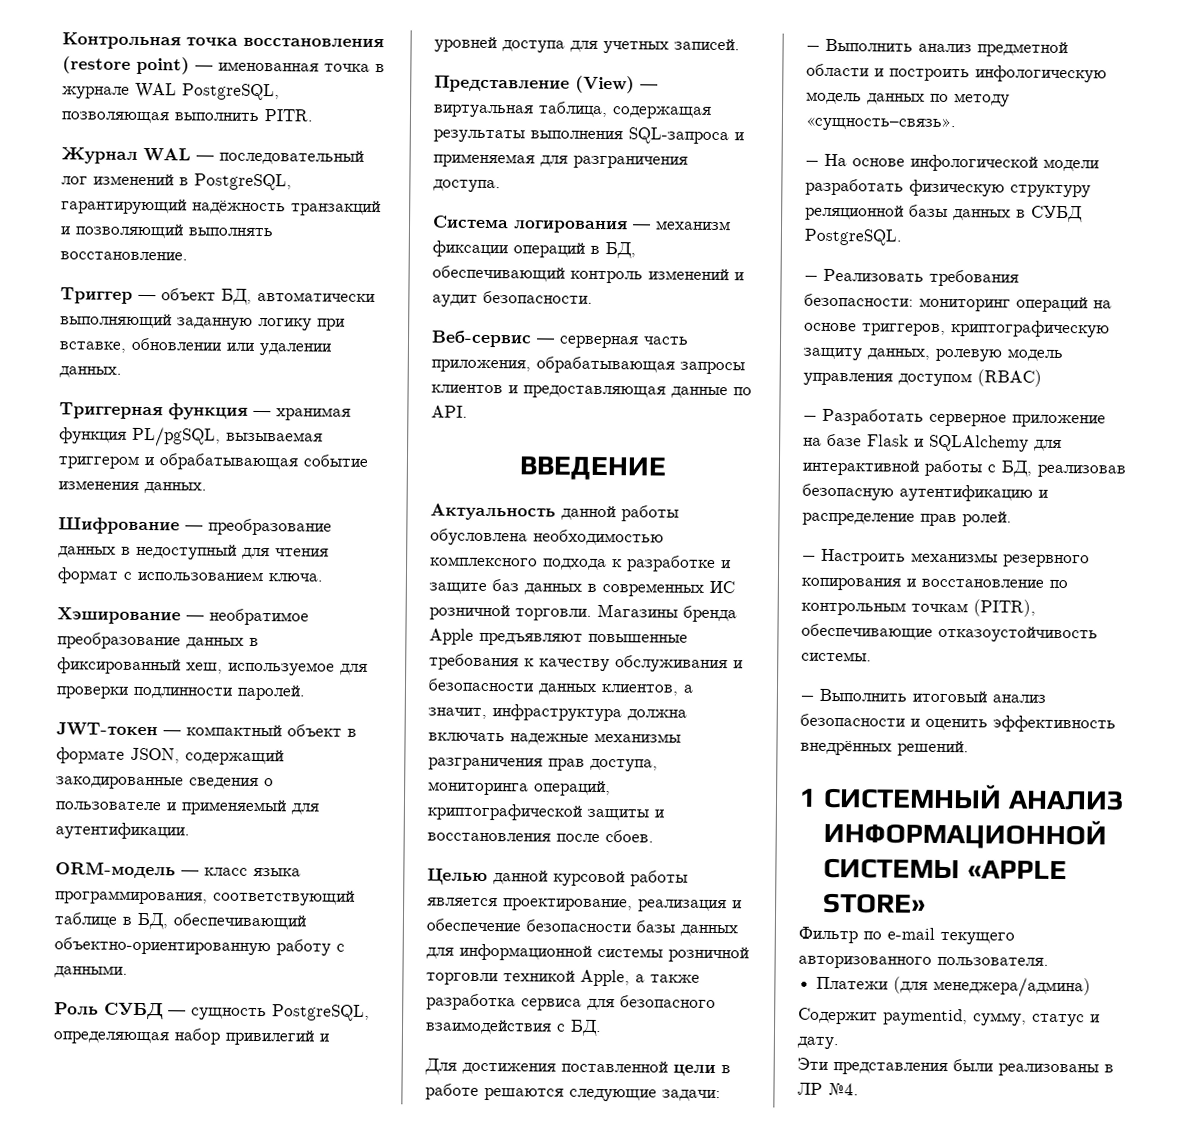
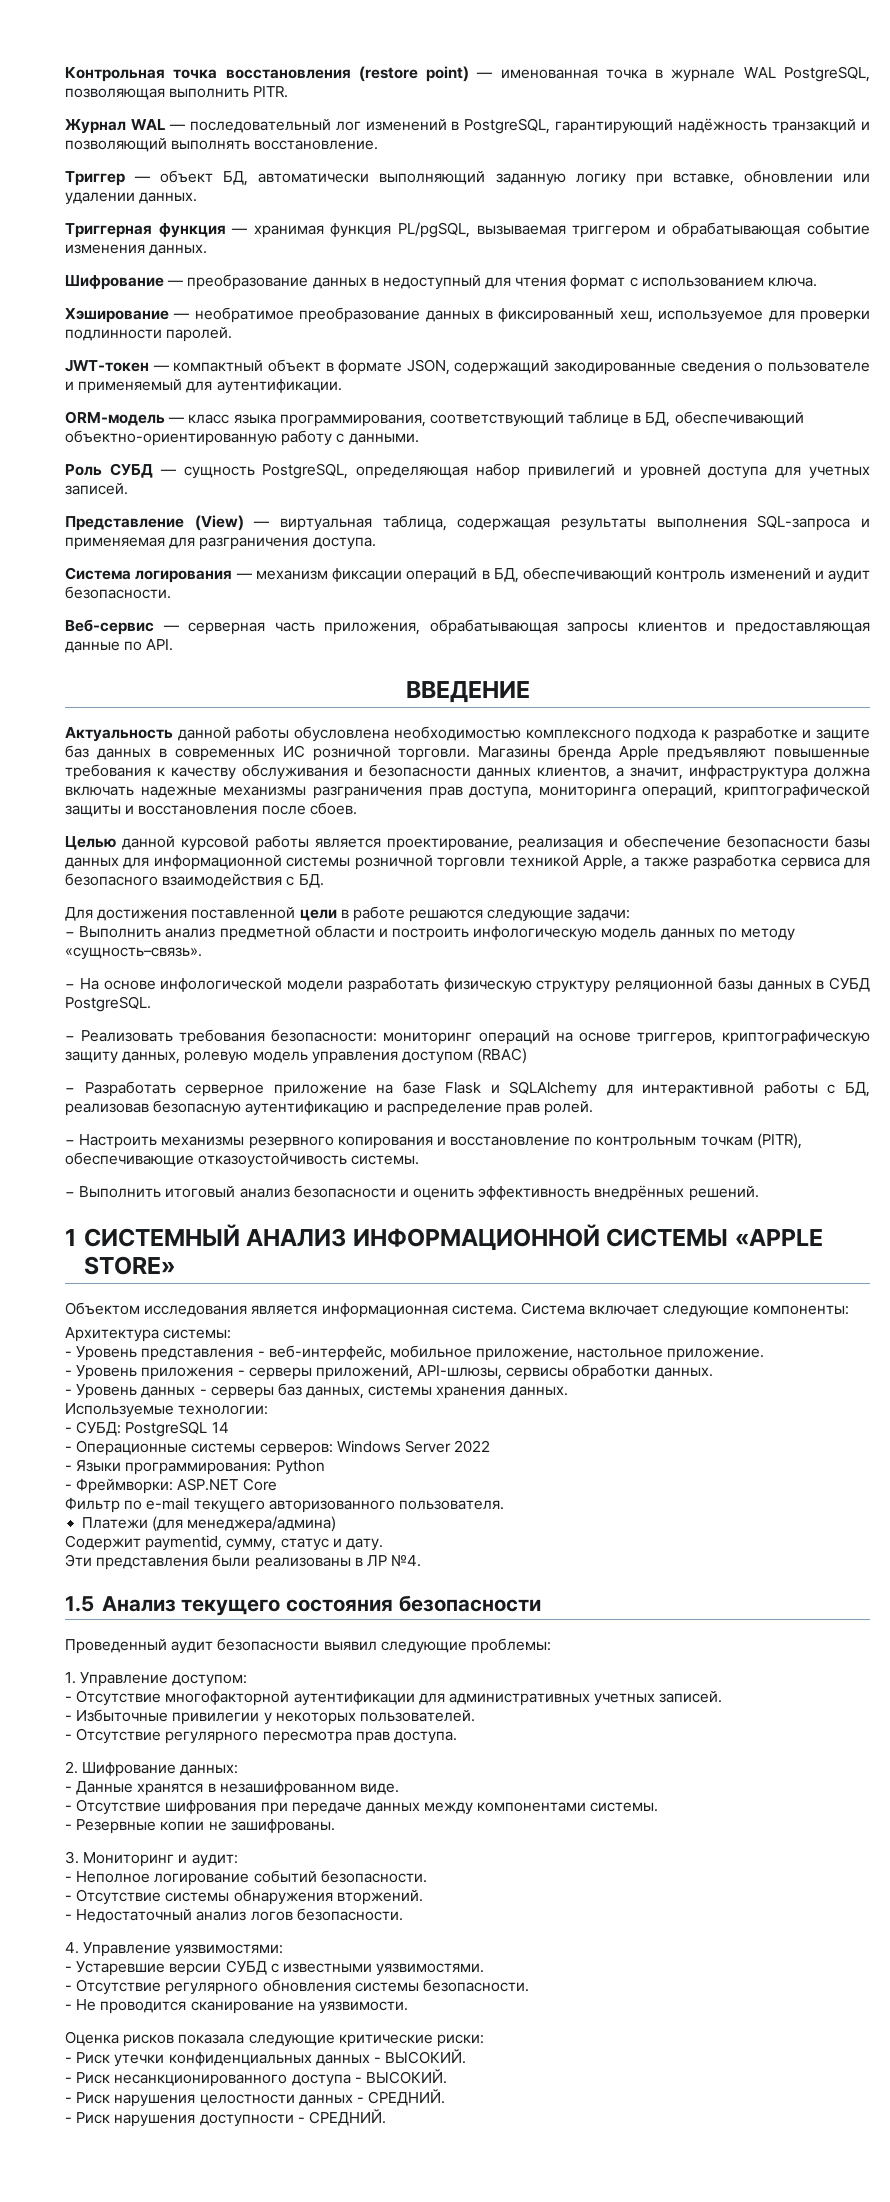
+ Объектом исследования является информационная система. Система включает следующие компоненты:
+ Архитектура системы:
+ - Уровень представления - веб-интерфейс, мобильное приложение, настольное приложение.
+ - Уровень приложения - серверы приложений, API-шлюзы, сервисы обработки данных.
+ - Уровень данных - серверы баз данных, системы хранения данных.
+ Используемые технологии:
+ - СУБД: PostgreSQL 14
+ - Операционные системы серверов: Windows Server 2022
+ - Языки программирования: Python
+ - Фреймворки: ASP.NET Core
+ 1.5 Анализ текущего состояния безопасности
+ Проведенный аудит безопасности выявил следующие проблемы:
+ 1. Управление доступом:
+ - Отсутствие многофакторной аутентификации для административных учетных записей.
+ - Избыточные привилегии у некоторых пользователей.
+ - Отсутствие регулярного пересмотра прав доступа.
+ 2. Шифрование данных:
+ - Данные хранятся в незашифрованном виде.
+ - Отсутствие шифрования при передаче данных между компонентами системы.
+ - Резервные копии не зашифрованы.
+ 3. Мониторинг и аудит:
+ - Неполное логирование событий безопасности.
+ - Отсутствие системы обнаружения вторжений.
+ - Недостаточный анализ логов безопасности.
+ 4. Управление уязвимостями:
+ - Устаревшие версии СУБД с известными уязвимостями.
+ - Отсутствие регулярного обновления системы безопасности.
+ - Не проводится сканирование на уязвимости.
+ Оценка рисков показала следующие критические риски:
+ - Риск утечки конфиденциальных данных - ВЫСОКИЙ.
+ - Риск несанкционированного доступа - ВЫСОКИЙ.
+ - Риск нарушения целостности данных - СРЕДНИЙ.
+ - Риск нарушения доступности - СРЕДНИЙ.

